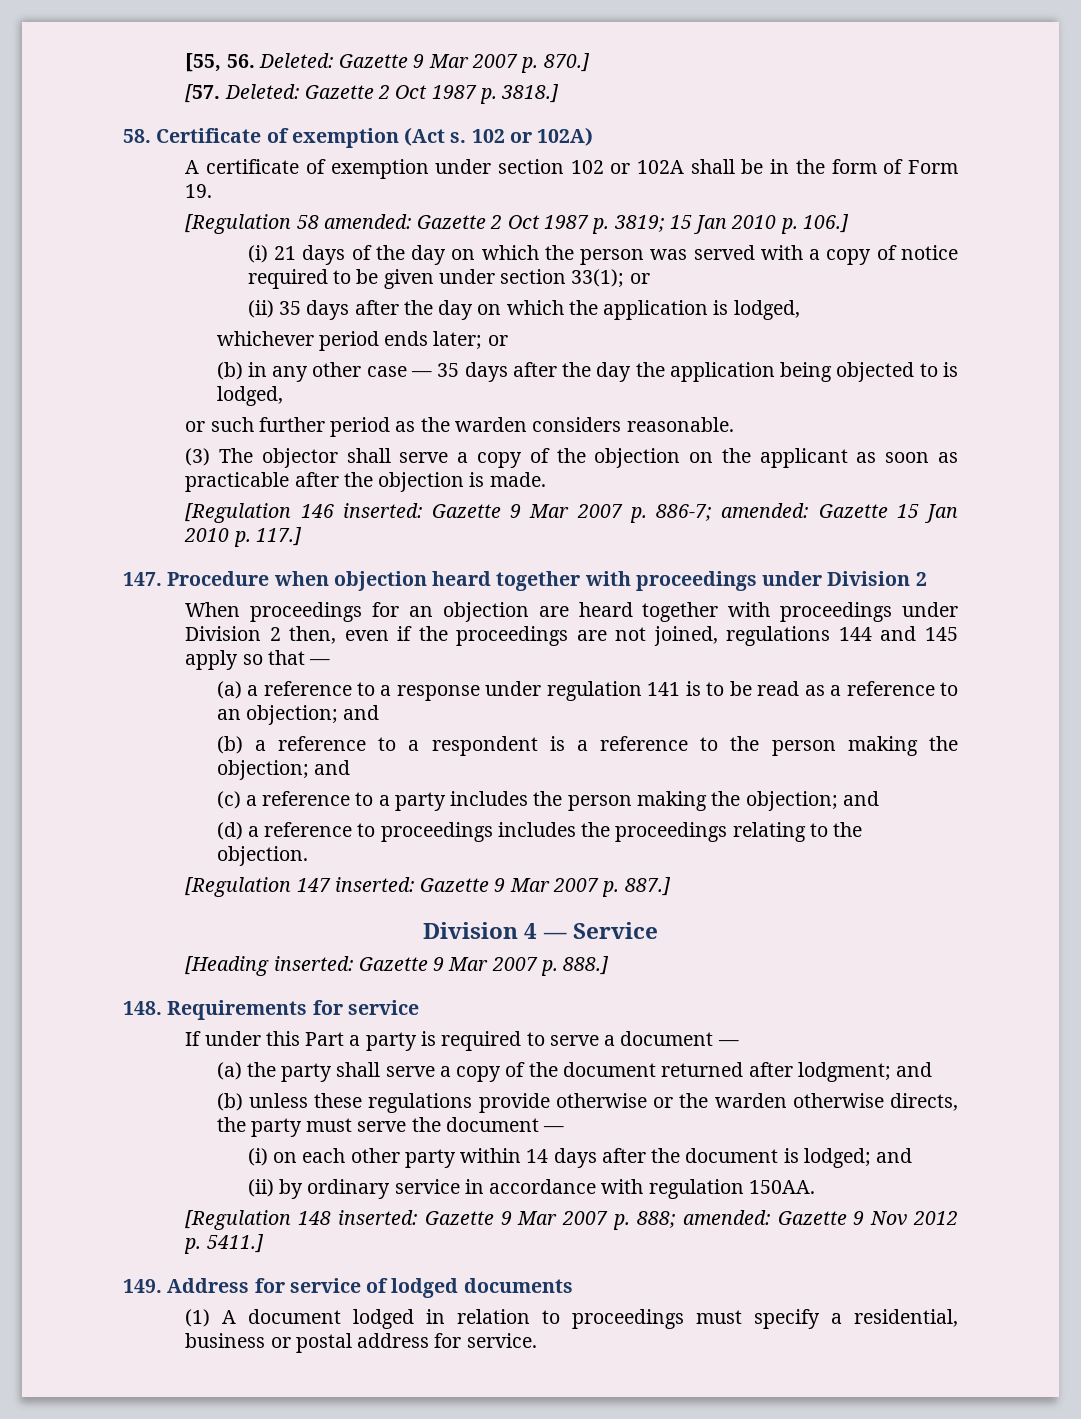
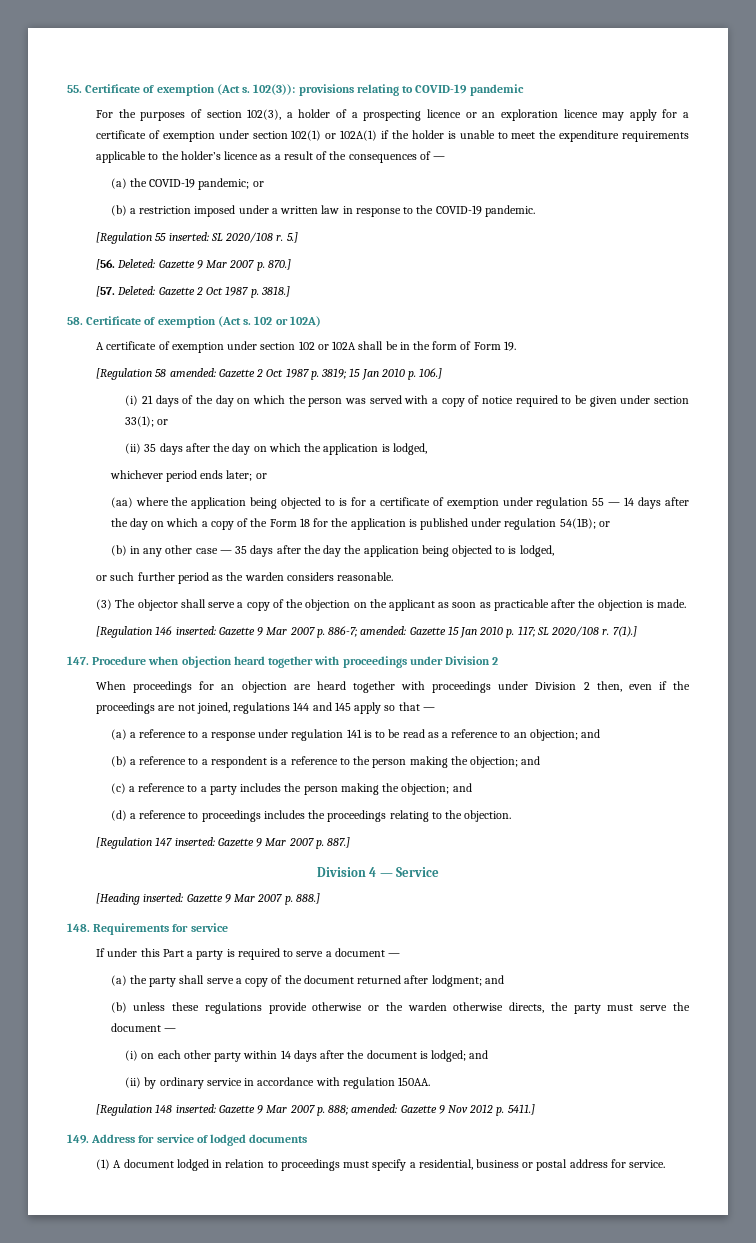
- [55, 56. Deleted: Gazette 9 Mar 2007 p. 870.]
+ 55. Certificate of exemption (Act s. 102(3)): provisions relating to COVID-19 pandemic
+ For the purposes of section 102(3), a holder of a prospecting licence or an exploration licence may apply for a certificate of exemption under section 102(1) or 102A(1) if the holder is unable to meet the expenditure requirements applicable to the holder’s licence as a result of the consequences of —
+ (a) the COVID-19 pandemic; or
+ (b) a restriction imposed under a written law in response to the COVID-19 pandemic.
+ [Regulation 55 inserted: SL 2020/108 r. 5.]
+ [56. Deleted: Gazette 9 Mar 2007 p. 870.]
+ (aa) where the application being objected to is for a certificate of exemption under regulation 55 — 14 days after the day on which a copy of the Form 18 for the application is published under regulation 54(1B); or
- [Regulation 146 inserted: Gazette 9 Mar 2007 p. 886-7; amended: Gazette 15 Jan 2010 p. 117.]
+ [Regulation 146 inserted: Gazette 9 Mar 2007 p. 886-7; amended: Gazette 15 Jan 2010 p. 117; SL 2020/108 r. 7(1).]

